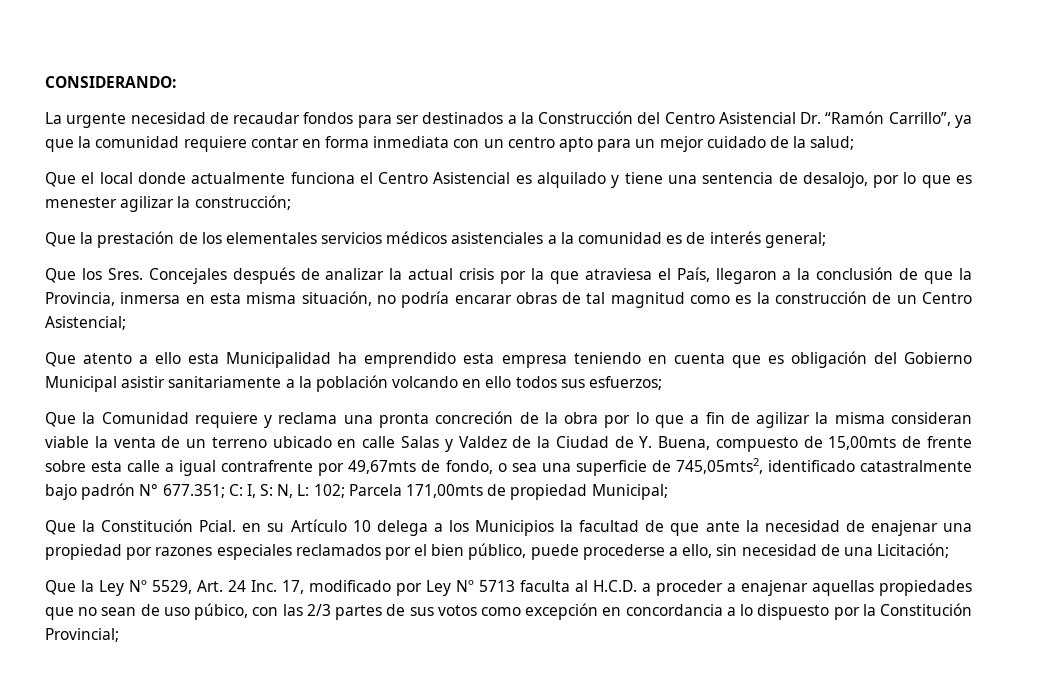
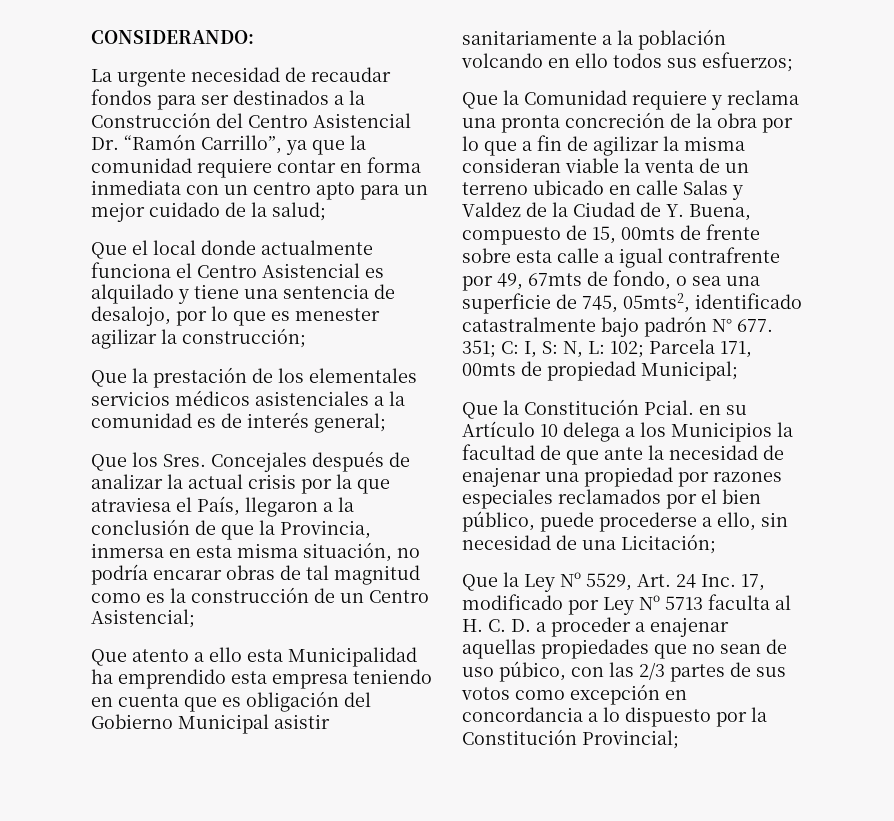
- Que la Comunidad requiere y reclama una pronta concreción de la obra por lo que a fin de agilizar la misma consideran viable la venta de un terreno ubicado en calle Salas y Valdez de la Ciudad de Y. Buena, compuesto de 15,00mts de frente sobre esta calle a igual contrafrente por 49,67mts de fondo, o sea una superficie de 745,05mts2, identificado catastralmente bajo padrón N° 677.351;
+ Que la Comunidad requiere y reclama una pronta concreción de la obra por lo que a fin de agilizar la misma consideran viable la venta de un terreno ubicado en calle Salas y Valdez de la Ciudad de Y. Buena, compuesto de 15, 00mts de frente sobre esta calle a igual contrafrente por 49, 67mts de fondo, o sea una superficie de 745, 05mts2, identificado catastralmente bajo padrón N° 677. 351;
- Parcela 171,00mts de propiedad Municipal;
+ Parcela 171, 00mts de propiedad Municipal;
- Que la Ley Nº 5529, Art. 24 Inc. 17, modificado por Ley Nº 5713 faculta al H.C.D. a proceder a enajenar aquellas propiedades que no sean de uso púbico, con las 2/3 partes de sus votos como excepción en concordancia a lo dispuesto por la Constitución Provincial;
+ Que la Ley Nº 5529, Art. 24 Inc. 17, modificado por Ley Nº 5713 faculta al H. C. D. a proceder a enajenar aquellas propiedades que no sean de uso púbico, con las 2/3 partes de sus votos como excepción en concordancia a lo dispuesto por la Constitución Provincial;

